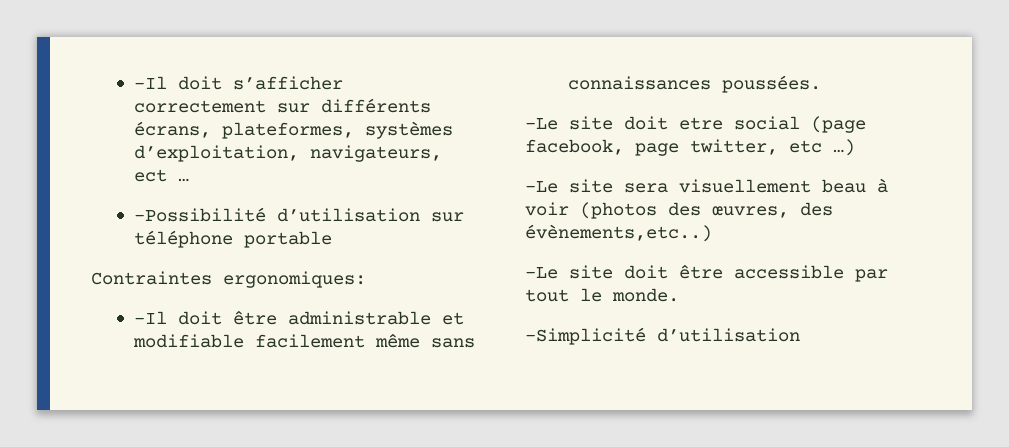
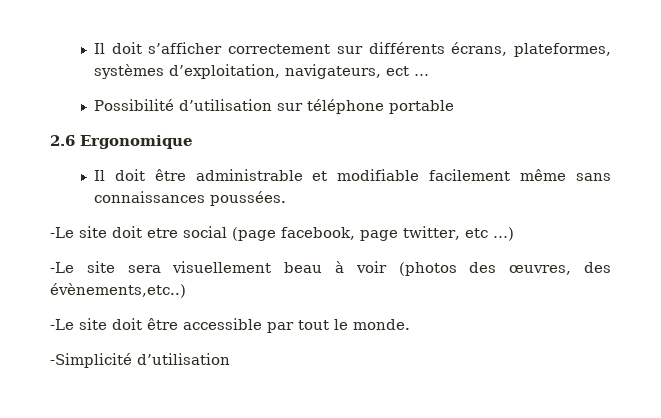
- -Il doit s’afficher correctement sur différents écrans, plateformes, systèmes d’exploitation, navigateurs, ect …
+ Il doit s’afficher correctement sur différents écrans, plateformes, systèmes d’exploitation, navigateurs, ect …
- -Possibilité d’utilisation sur téléphone portable
+ Possibilité d’utilisation sur téléphone portable
- Contraintes ergonomiques:
- -Il doit être administrable et modifiable facilement même sans connaissances poussées.
+ 2.6 Ergonomique
+ Il doit être administrable et modifiable facilement même sans connaissances poussées.

